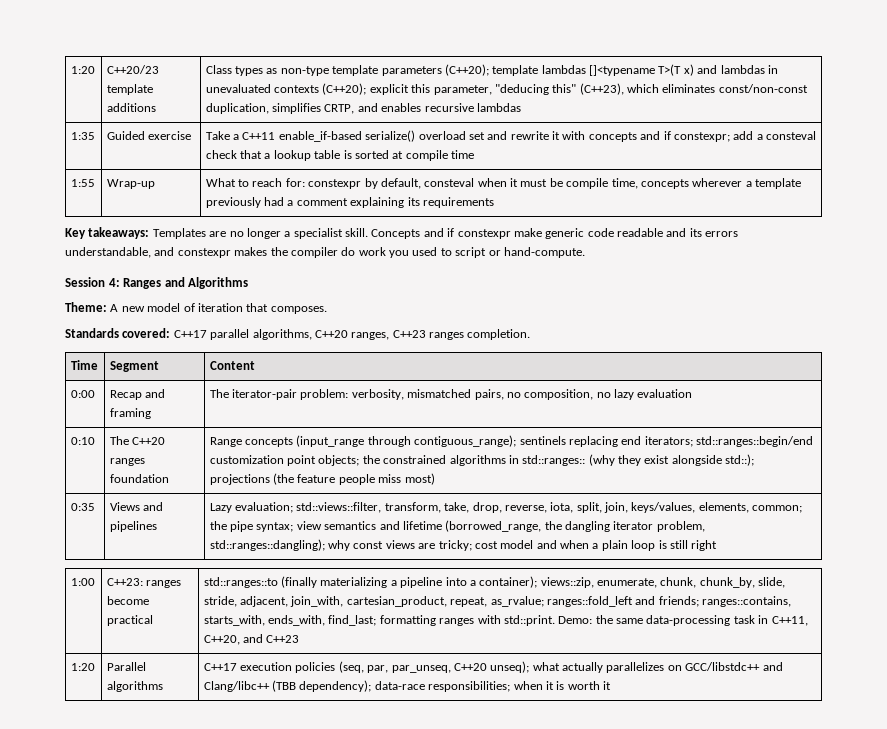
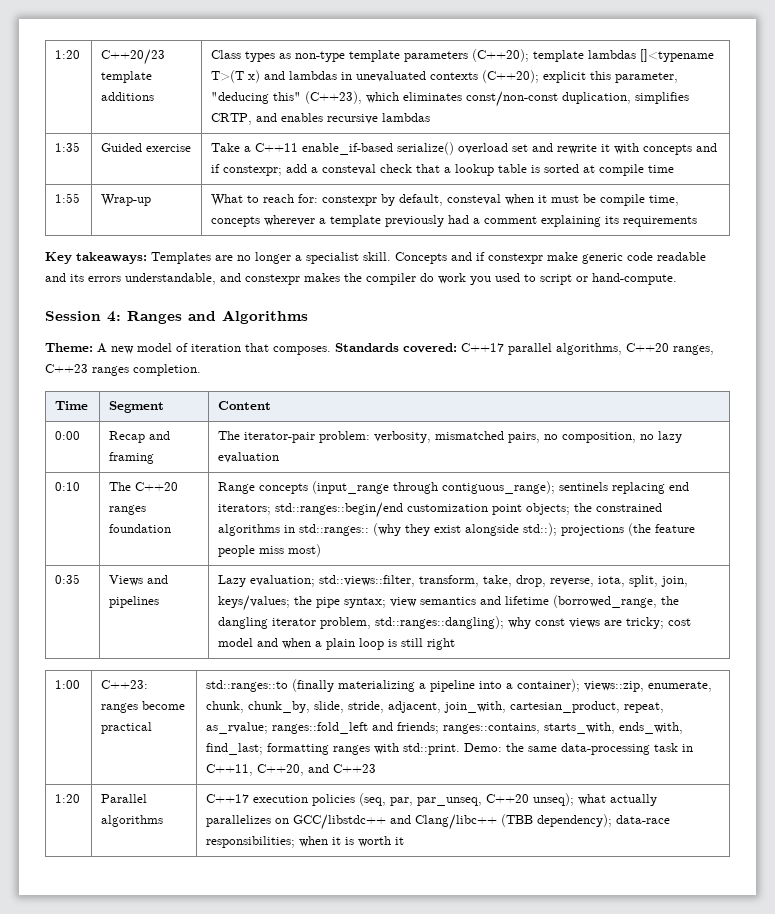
- Theme: A new model of iteration that composes.
- Standards covered: C++17 parallel algorithms, C++20 ranges, C++23 ranges completion.
+ Theme: A new model of iteration that composes. Standards covered: C++17 parallel algorithms, C++20 ranges, C++23 ranges completion.
- Lazy evaluation; std::views::filter, transform, take, drop, reverse, iota, split, join, keys/values, elements, common; the pipe syntax; view semantics and lifetime (borrowed_range, the dangling iterator problem, std::ranges::dangling); why const views are tricky; cost model and when a plain loop is still right
+ Lazy evaluation; std::views::filter, transform, take, drop, reverse, iota, split, join, keys/values; the pipe syntax; view semantics and lifetime (borrowed_range, the dangling iterator problem, std::ranges::dangling); why const views are tricky; cost model and when a plain loop is still right

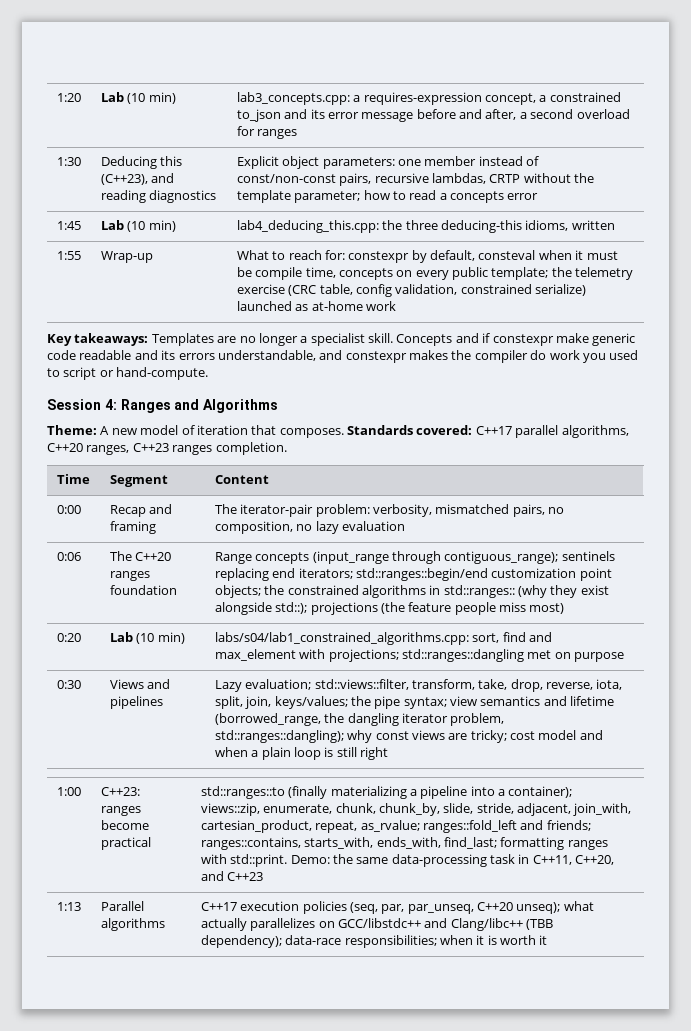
- 1:20 | C++20/23 template additions | Class types as non-type template parameters (C++20); template lambdas []<typename T>(T x) and lambdas in unevaluated contexts (C++20); explicit this parameter, "deducing this" (C++23), which eliminates const/non-const duplication, simplifies CRTP, and enables recursive lambdas
- 1:35 | Guided exercise | Take a C++11 enable_if-based serialize() overload set and rewrite it with concepts and if constexpr; add a consteval check that a lookup table is sorted at compile time
+ 1:20 | Lab (10 min) | lab3_concepts.cpp: a requires-expression concept, a constrained to_json and its error message before and after, a second overload for ranges
+ 1:30 | Deducing this (C++23), and reading diagnostics | Explicit object parameters: one member instead of const/non-const pairs, recursive lambdas, CRTP without the template parameter; how to read a concepts error
+ 1:45 | Lab (10 min) | lab4_deducing_this.cpp: the three deducing-this idioms, written
- 1:55 | Wrap-up | What to reach for: constexpr by default, consteval when it must be compile time, concepts wherever a template previously had a comment explaining its requirements
+ 1:55 | Wrap-up | What to reach for: constexpr by default, consteval when it must be compile time, concepts on every public template; the telemetry exercise (CRC table, config validation, constrained serialize) launched as at-home work
- 0:10 | The C++20 ranges foundation | Range concepts (input_range through contiguous_range); sentinels replacing end iterators; std::ranges::begin/end customization point objects; the constrained algorithms in std::ranges:: (why they exist alongside std::); projections (the feature people miss most)
+ 0:06 | The C++20 ranges foundation | Range concepts (input_range through contiguous_range); sentinels replacing end iterators; std::ranges::begin/end customization point objects; the constrained algorithms in std::ranges:: (why they exist alongside std::); projections (the feature people miss most)
- 0:35
+ 0:20 | Lab (10 min) | labs/s04/lab1_constrained_algorithms.cpp: sort, find and max_element with projections; std::ranges::dangling met on purpose
+ 0:30
- 1:20 | Parallel algorithms | C++17 execution policies (seq, par, par_unseq, C++20 unseq); what actually parallelizes on GCC/libstdc++ and Clang/libc++ (TBB dependency); data-race responsibilities; when it is worth it
+ 1:13 | Parallel algorithms | C++17 execution policies (seq, par, par_unseq, C++20 unseq); what actually parallelizes on GCC/libstdc++ and Clang/libc++ (TBB dependency); data-race responsibilities; when it is worth it

